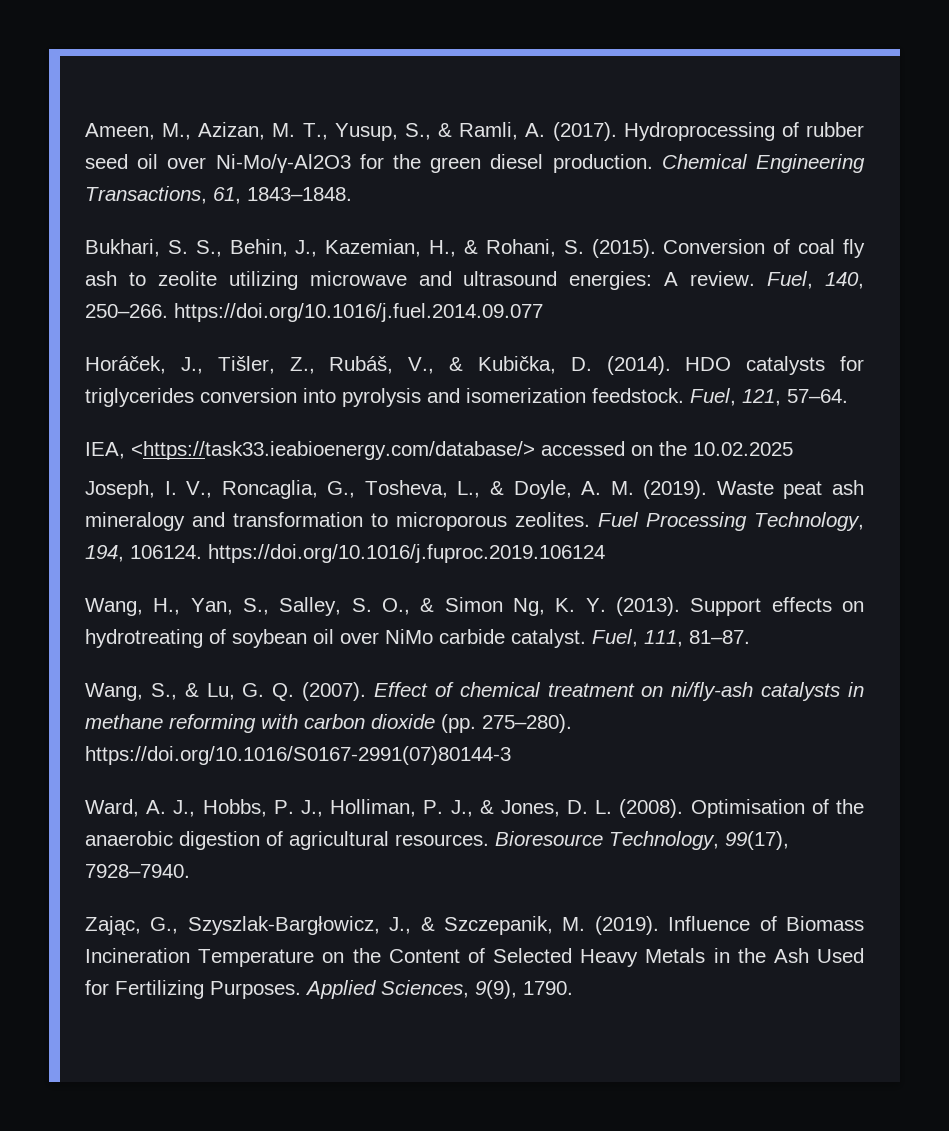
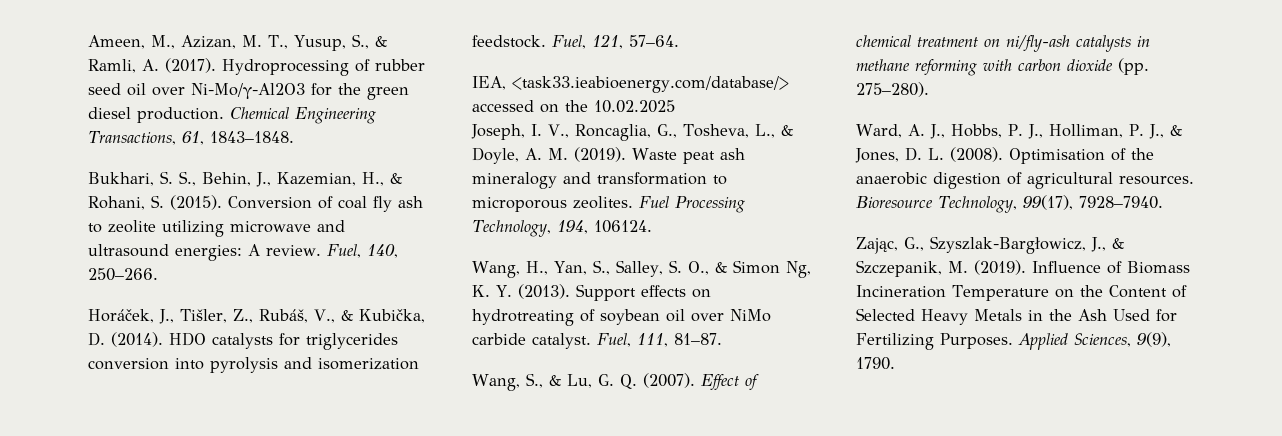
- Fuel, 140, 250–266. https://doi.org/10.1016/j.fuel.2014.09.077
+ Fuel, 140, 250–266.
- IEA, <https://task33.ieabioenergy.com/database/> accessed on the 10.02.2025
+ IEA, <task33.ieabioenergy.com/database/> accessed on the 10.02.2025
- Fuel Processing Technology, 194, 106124. https://doi.org/10.1016/j.fuproc.2019.106124
+ Fuel Processing Technology, 194, 106124.
- Effect of chemical treatment on ni/fly-ash catalysts in methane reforming with carbon dioxide (pp. 275–280). https://doi.org/10.1016/S0167-2991(07)80144-3
+ Effect of chemical treatment on ni/fly-ash catalysts in methane reforming with carbon dioxide (pp. 275–280).

